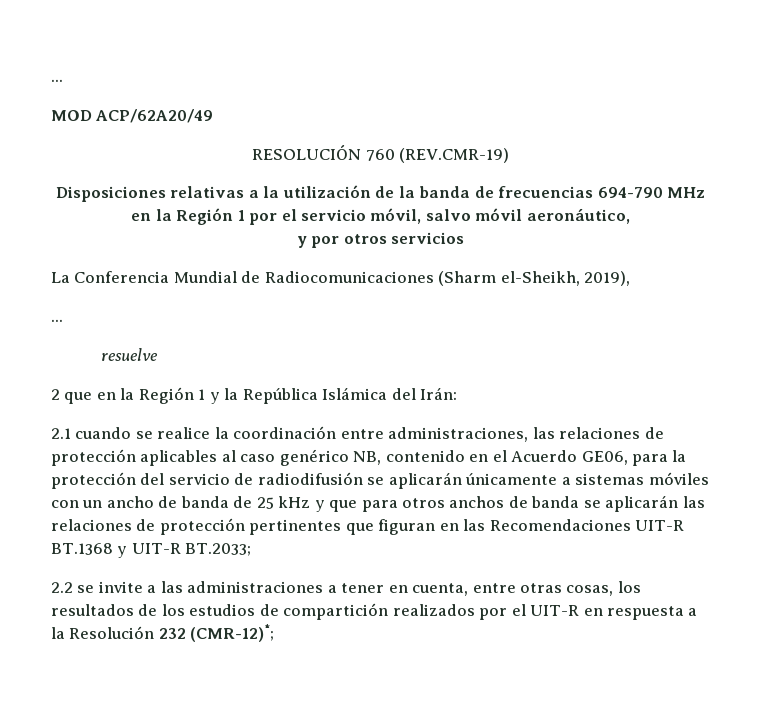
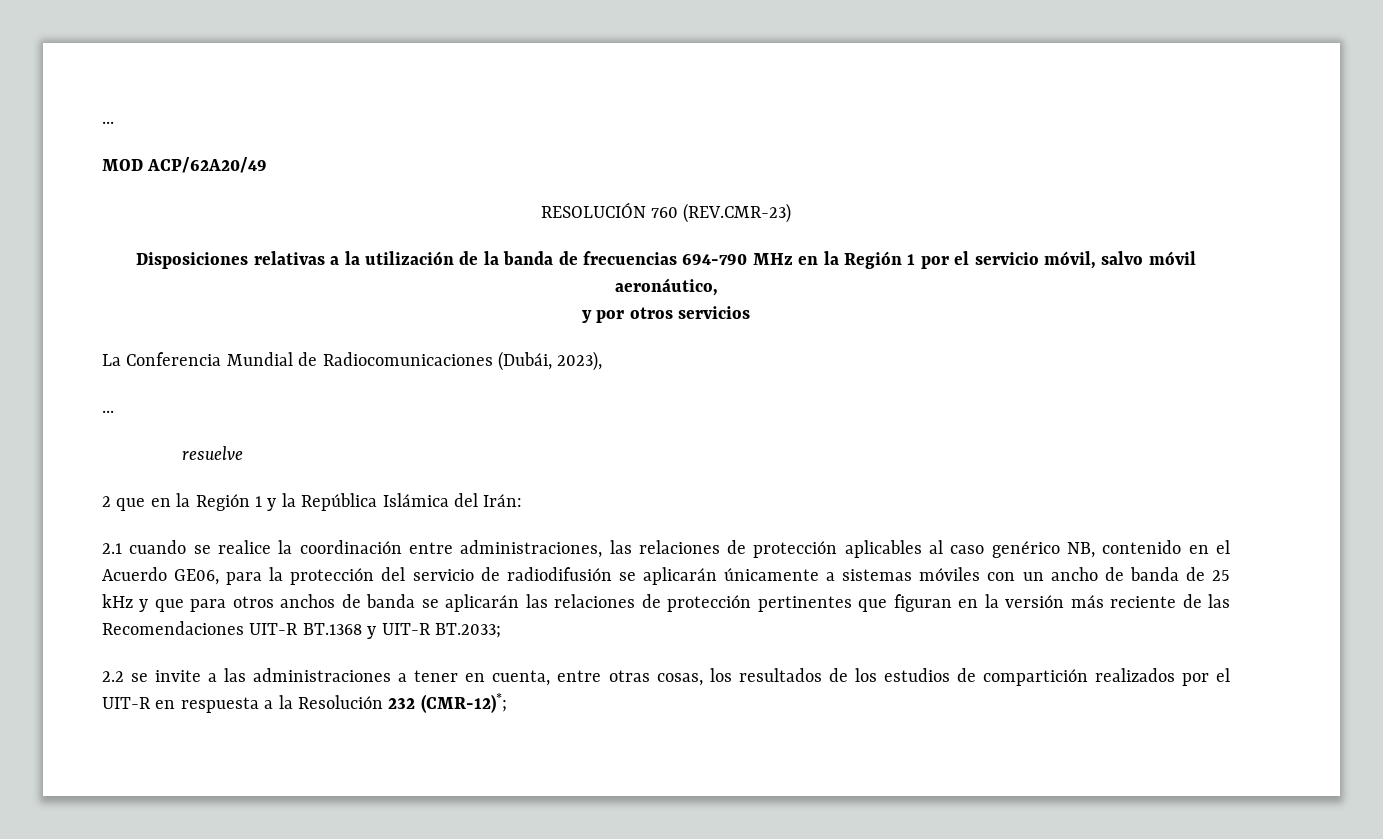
- RESOLUCIÓN 760 (REV.CMR-19)
+ RESOLUCIÓN 760 (REV.CMR-23)
- La Conferencia Mundial de Radiocomunicaciones (Sharm el-Sheikh, 2019),
+ La Conferencia Mundial de Radiocomunicaciones (Dubái, 2023),
- 2.1 cuando se realice la coordinación entre administraciones, las relaciones de protección aplicables al caso genérico NB, contenido en el Acuerdo GE06, para la protección del servicio de radiodifusión se aplicarán únicamente a sistemas móviles con un ancho de banda de 25 kHz y que para otros anchos de banda se aplicarán las relaciones de protección pertinentes que figuran en las Recomendaciones UIT-R BT.1368 y UIT-R BT.2033;
+ 2.1 cuando se realice la coordinación entre administraciones, las relaciones de protección aplicables al caso genérico NB, contenido en el Acuerdo GE06, para la protección del servicio de radiodifusión se aplicarán únicamente a sistemas móviles con un ancho de banda de 25 kHz y que para otros anchos de banda se aplicarán las relaciones de protección pertinentes que figuran en la versión más reciente de las Recomendaciones UIT-R BT.1368 y UIT-R BT.2033;

